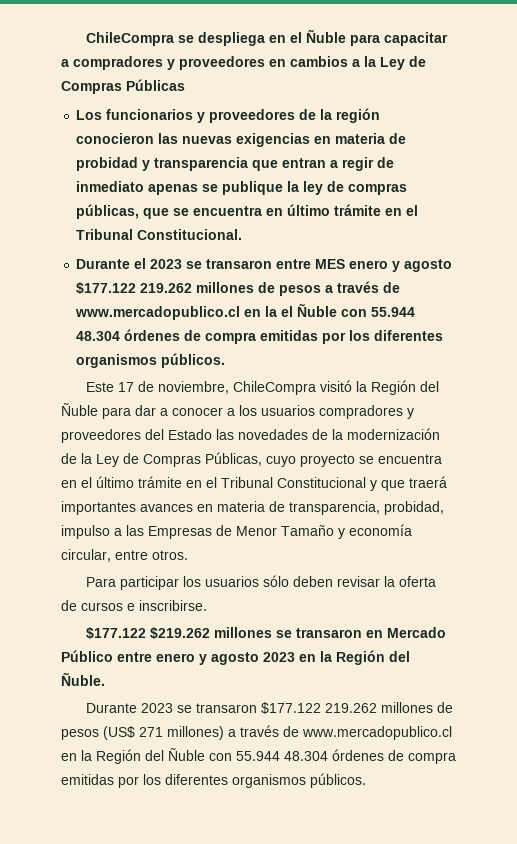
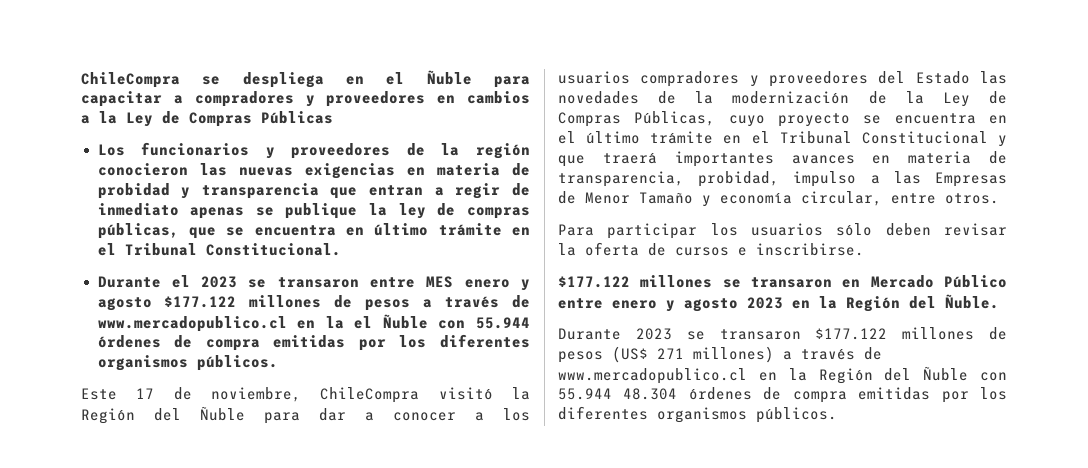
- Durante el 2023 se transaron entre MES enero y agosto $177.122 219.262 millones de pesos a través de www.mercadopublico.cl en la el Ñuble con 55.944 48.304 órdenes de compra emitidas por los diferentes organismos públicos.
+ Durante el 2023 se transaron entre MES enero y agosto $177.122 millones de pesos a través de www.mercadopublico.cl en la el Ñuble con 55.944 órdenes de compra emitidas por los diferentes organismos públicos.
- $177.122 $219.262 millones se transaron en Mercado Público entre enero y agosto 2023 en la Región del Ñuble.
+ $177.122 millones se transaron en Mercado Público entre enero y agosto 2023 en la Región del Ñuble.
- Durante 2023 se transaron $177.122 219.262 millones de pesos (US$ 271 millones) a través de www.mercadopublico.cl en la Región del Ñuble con 55.944 48.304 órdenes de compra emitidas por los diferentes organismos públicos.
+ Durante 2023 se transaron $177.122 millones de pesos (US$ 271 millones) a través de www.mercadopublico.cl en la Región del Ñuble con 55.944 48.304 órdenes de compra emitidas por los diferentes organismos públicos.

